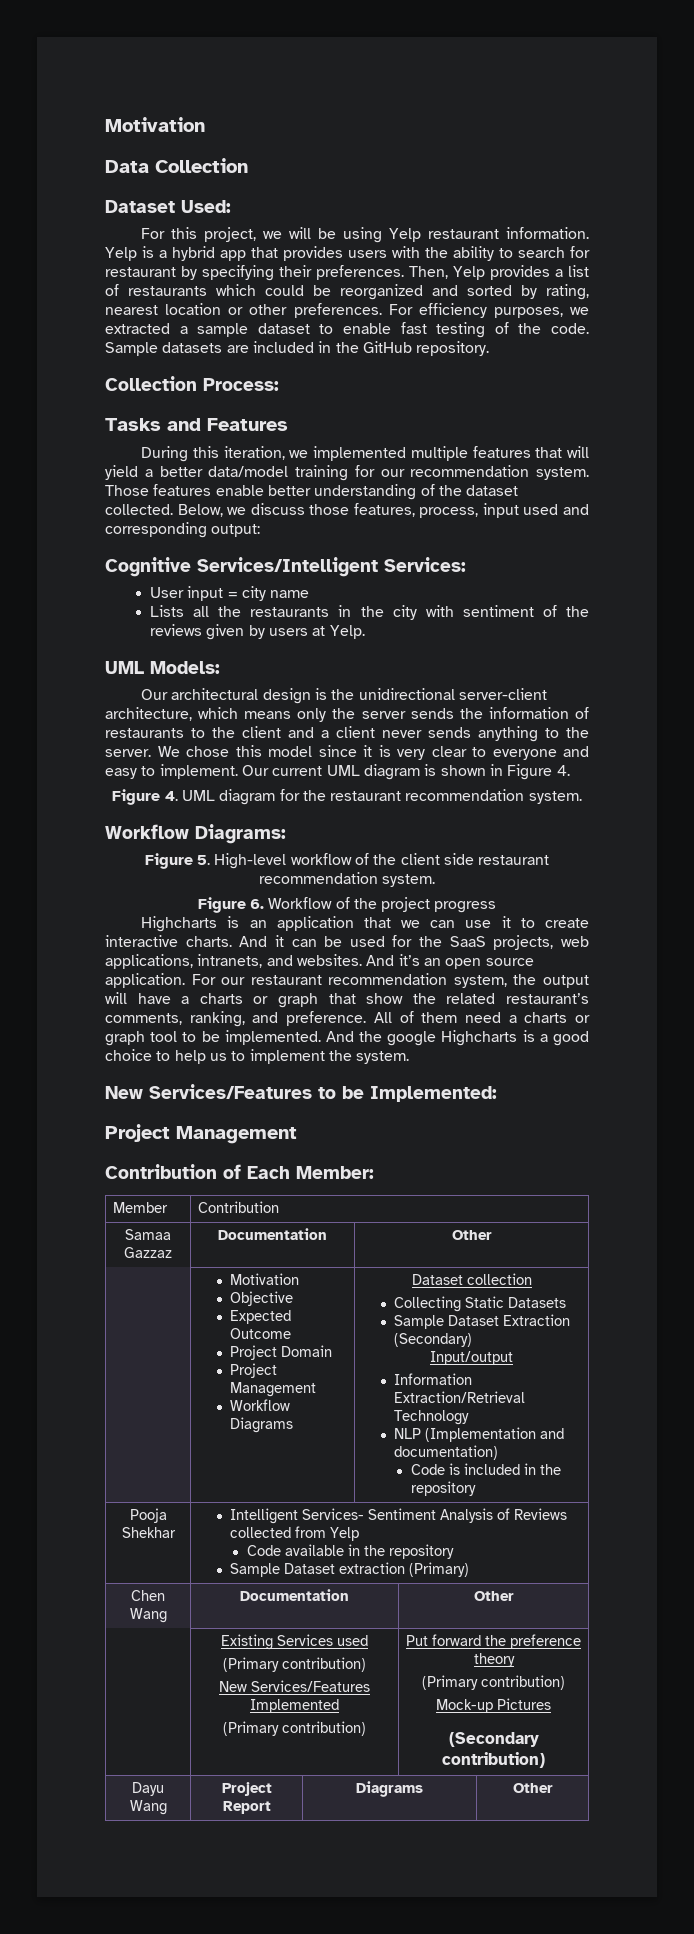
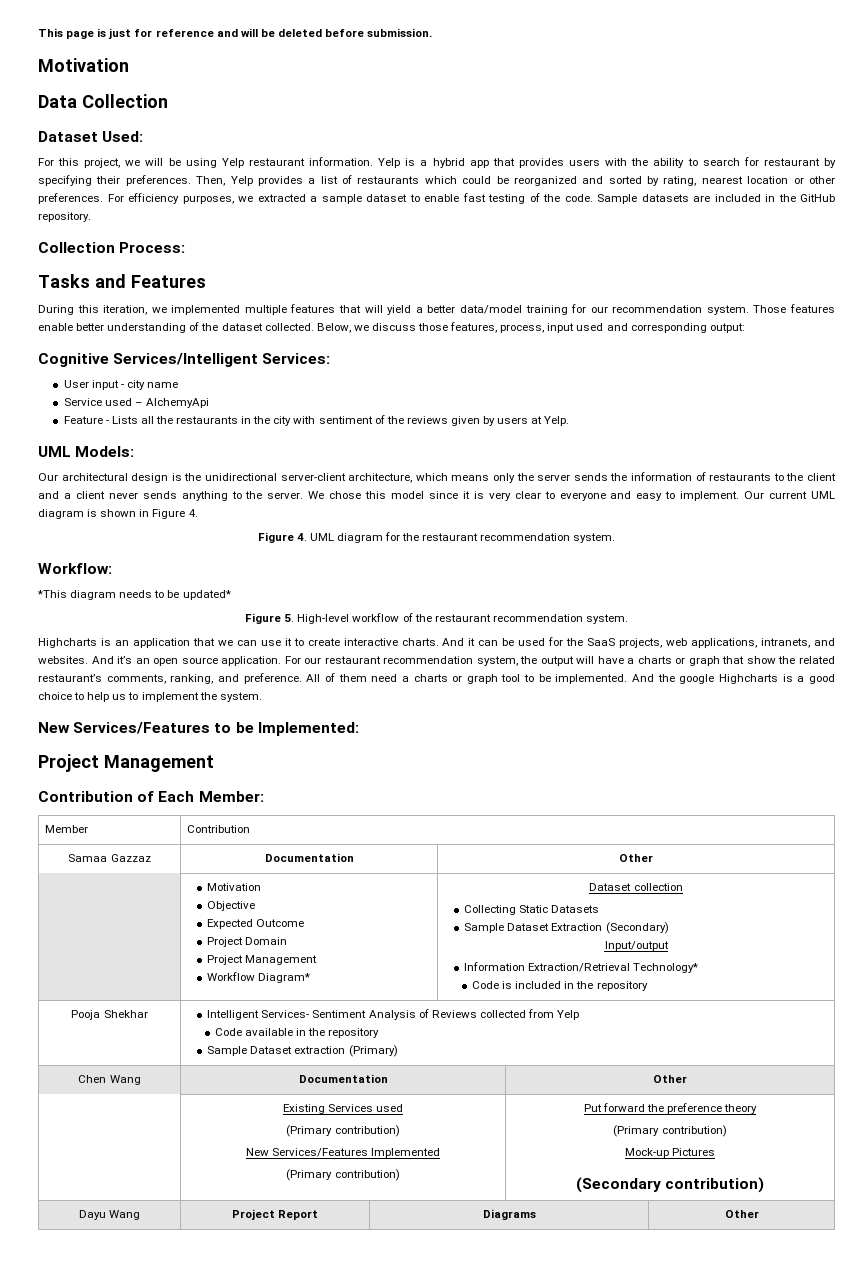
+ This page is just for reference and will be deleted before submission.
- User input = city name
+ User input - city name
- Lists all the restaurants in the city with sentiment of the reviews given by users at Yelp.
+ Service used – AlchemyApi
+ Feature - Lists all the restaurants in the city with sentiment of the reviews given by users at Yelp.
- Workflow Diagrams:
+ Workflow:
+ *This diagram needs to be updated*
- Figure 5. High-level workflow of the client side restaurant recommendation system.
- Figure 6. Workflow of the project progress
+ Figure 5. High-level workflow of the restaurant recommendation system.
  | Motivation
  Objective
  Expected Outcome
  Project Domain
  Project Management
- Workflow Diagrams | Dataset collection
+ Workflow Diagram* | Dataset collection
  Collecting Static Datasets
  Sample Dataset Extraction (Secondary)
  Input/output
- Information Extraction/Retrieval Technology
- NLP (Implementation and documentation)
+ Information Extraction/Retrieval Technology*

